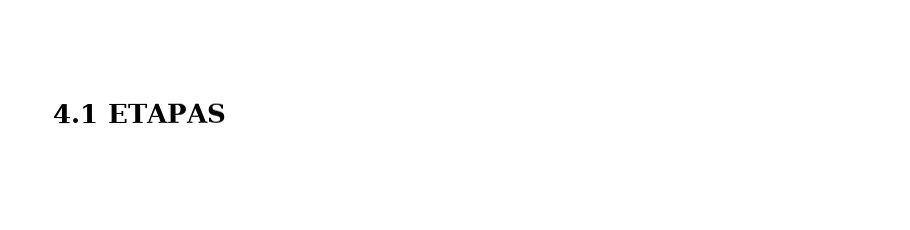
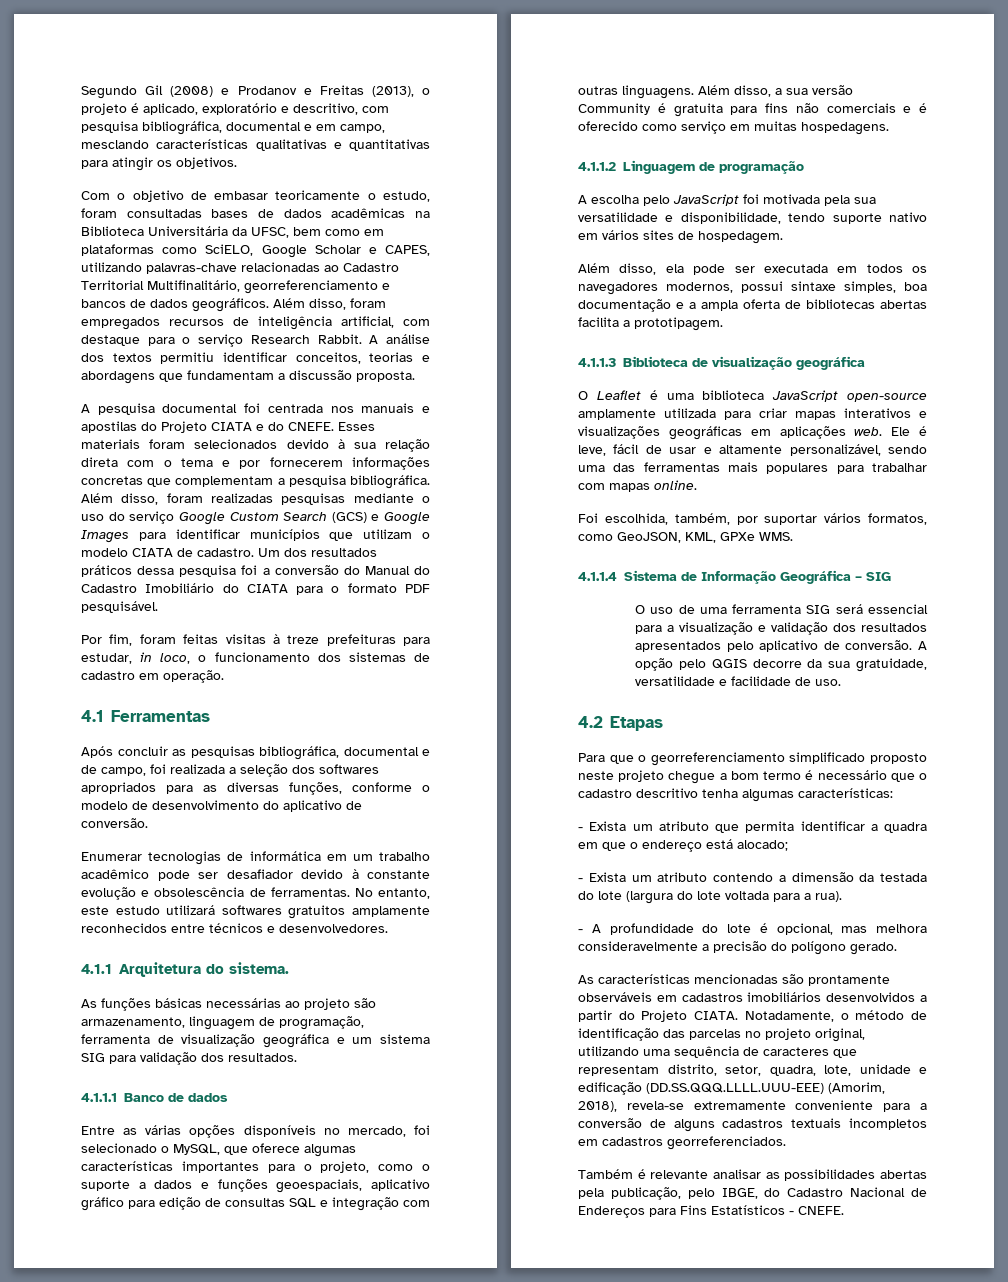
- 4.1 ETAPAS
+ Segundo Gil (2008) e Prodanov e Freitas (2013), o projeto é aplicado, exploratório e descritivo, com pesquisa bibliográfica, documental e em campo, mesclando características qualitativas e quantitativas para atingir os objetivos.
+ Com o objetivo de embasar teoricamente o estudo, foram consultadas bases de dados acadêmicas na Biblioteca Universitária da UFSC, bem como em plataformas como SciELO, Google Scholar e CAPES, utilizando palavras-chave relacionadas ao Cadastro Territorial Multifinalitário, georreferenciamento e bancos de dados geográficos. Além disso, foram empregados recursos de inteligência artificial, com destaque para o serviço Research Rabbit. A análise dos textos permitiu identificar conceitos, teorias e abordagens que fundamentam a discussão proposta.
+ A pesquisa documental foi centrada nos manuais e apostilas do Projeto CIATA e do CNEFE. Esses materiais foram selecionados devido à sua relação direta com o tema e por fornecerem informações concretas que complementam a pesquisa bibliográfica. Além disso, foram realizadas pesquisas mediante o uso do serviço Google Custom Search (GCS) e Google Images para identificar municípios que utilizam o modelo CIATA de cadastro. Um dos resultados práticos dessa pesquisa foi a conversão do Manual do Cadastro Imobiliário do CIATA para o formato PDF pesquisável.
+ Por fim, foram feitas visitas à treze prefeituras para estudar, in loco, o funcionamento dos sistemas de cadastro em operação.
+ 4.1 Ferramentas
+ Após concluir as pesquisas bibliográfica, documental e de campo, foi realizada a seleção dos softwares apropriados para as diversas funções, conforme o modelo de desenvolvimento do aplicativo de conversão.
+ Enumerar tecnologias de informática em um trabalho acadêmico pode ser desafiador devido à constante evolução e obsolescência de ferramentas. No entanto, este estudo utilizará softwares gratuitos amplamente reconhecidos entre técnicos e desenvolvedores.
+ 4.1.1 Arquitetura do sistema.
+ As funções básicas necessárias ao projeto são armazenamento, linguagem de programação, ferramenta de visualização geográfica e um sistema SIG para validação dos resultados.
+ 4.1.1.1 Banco de dados
+ Entre as várias opções disponíveis no mercado, foi selecionado o MySQL, que oferece algumas características importantes para o projeto, como o suporte a dados e funções geoespaciais, aplicativo gráfico para edição de consultas SQL e integração com outras linguagens. Além disso, a sua versão Community é gratuita para fins não comerciais e é oferecido como serviço em muitas hospedagens.
+ 4.1.1.2 Linguagem de programação
+ A escolha pelo JavaScript foi motivada pela sua versatilidade e disponibilidade, tendo suporte nativo em vários sites de hospedagem.
+ Além disso, ela pode ser executada em todos os navegadores modernos, possui sintaxe simples, boa documentação e a ampla oferta de bibliotecas abertas facilita a prototipagem.
+ 4.1.1.3 Biblioteca de visualização geográfica
+ O Leaflet é uma biblioteca JavaScript open-source amplamente utilizada para criar mapas interativos e visualizações geográficas em aplicações web. Ele é leve, fácil de usar e altamente personalizável, sendo uma das ferramentas mais populares para trabalhar com mapas online.
+ Foi escolhida, também, por suportar vários formatos, como GeoJSON, KML, GPXe WMS.
+ 4.1.1.4 Sistema de Informação Geográfica – SIG
+ O uso de uma ferramenta SIG será essencial para a visualização e validação dos resultados apresentados pelo aplicativo de conversão. A opção pelo QGIS decorre da sua gratuidade, versatilidade e facilidade de uso.
+ 4.2 Etapas
+ Para que o georreferenciamento simplificado proposto neste projeto chegue a bom termo é necessário que o cadastro descritivo tenha algumas características:
+ - Exista um atributo que permita identificar a quadra em que o endereço está alocado;
+ - Exista um atributo contendo a dimensão da testada do lote (largura do lote voltada para a rua).
+ - A profundidade do lote é opcional, mas melhora consideravelmente a precisão do polígono gerado.
+ As características mencionadas são prontamente observáveis em cadastros imobiliários desenvolvidos a partir do Projeto CIATA. Notadamente, o método de identificação das parcelas no projeto original, utilizando uma sequência de caracteres que representam distrito, setor, quadra, lote, unidade e edificação (DD.SS.QQQ.LLLL.UUU-EEE) (Amorim, 2018), revela-se extremamente conveniente para a conversão de alguns cadastros textuais incompletos em cadastros georreferenciados.
+ Também é relevante analisar as possibilidades abertas pela publicação, pelo IBGE, do Cadastro Nacional de Endereços para Fins Estatísticos - CNEFE.

